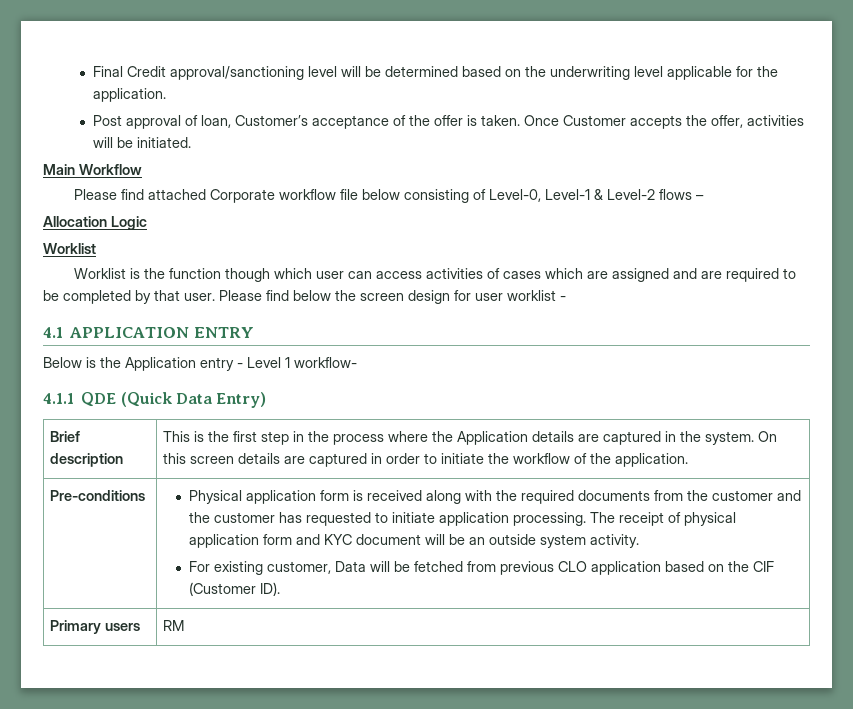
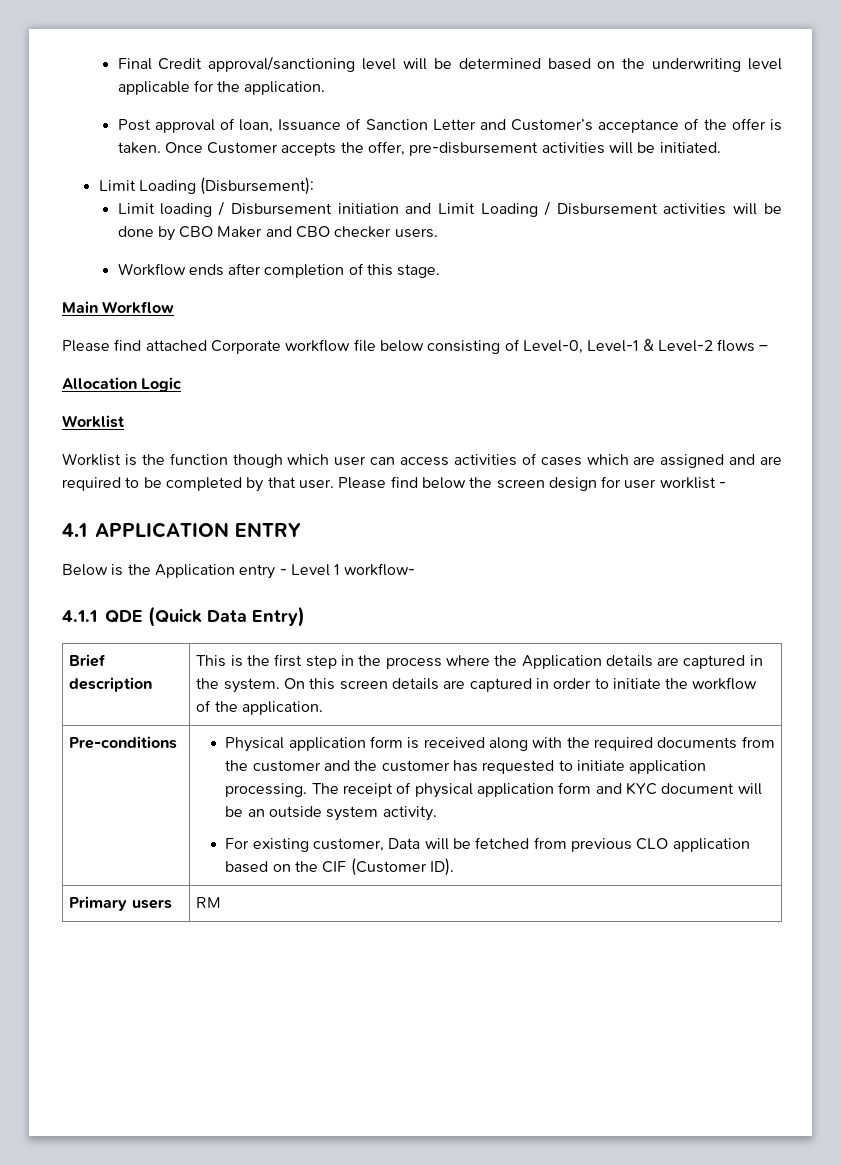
- Post approval of loan, Customer’s acceptance of the offer is taken.
+ Post approval of loan, Issuance of Sanction Letter and Customer’s acceptance of the offer is taken.
- Once Customer accepts the offer, activities will be initiated.
+ Once Customer accepts the offer, pre-disbursement activities will be initiated.
+ Limit Loading (Disbursement):
+ Limit loading / Disbursement initiation and Limit Loading / Disbursement activities will be done by CBO Maker and CBO checker users.
+ Workflow ends after completion of this stage.

